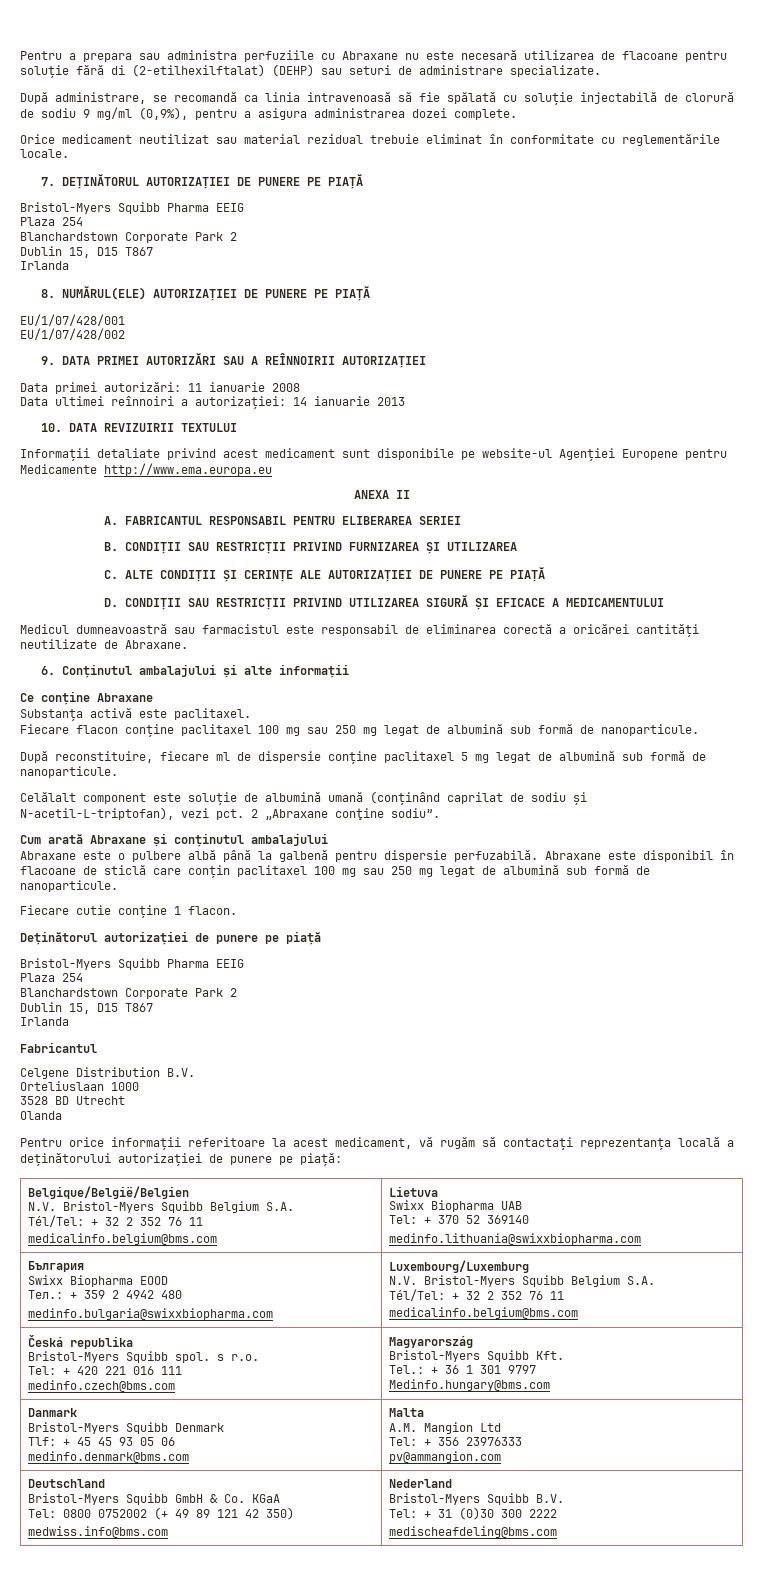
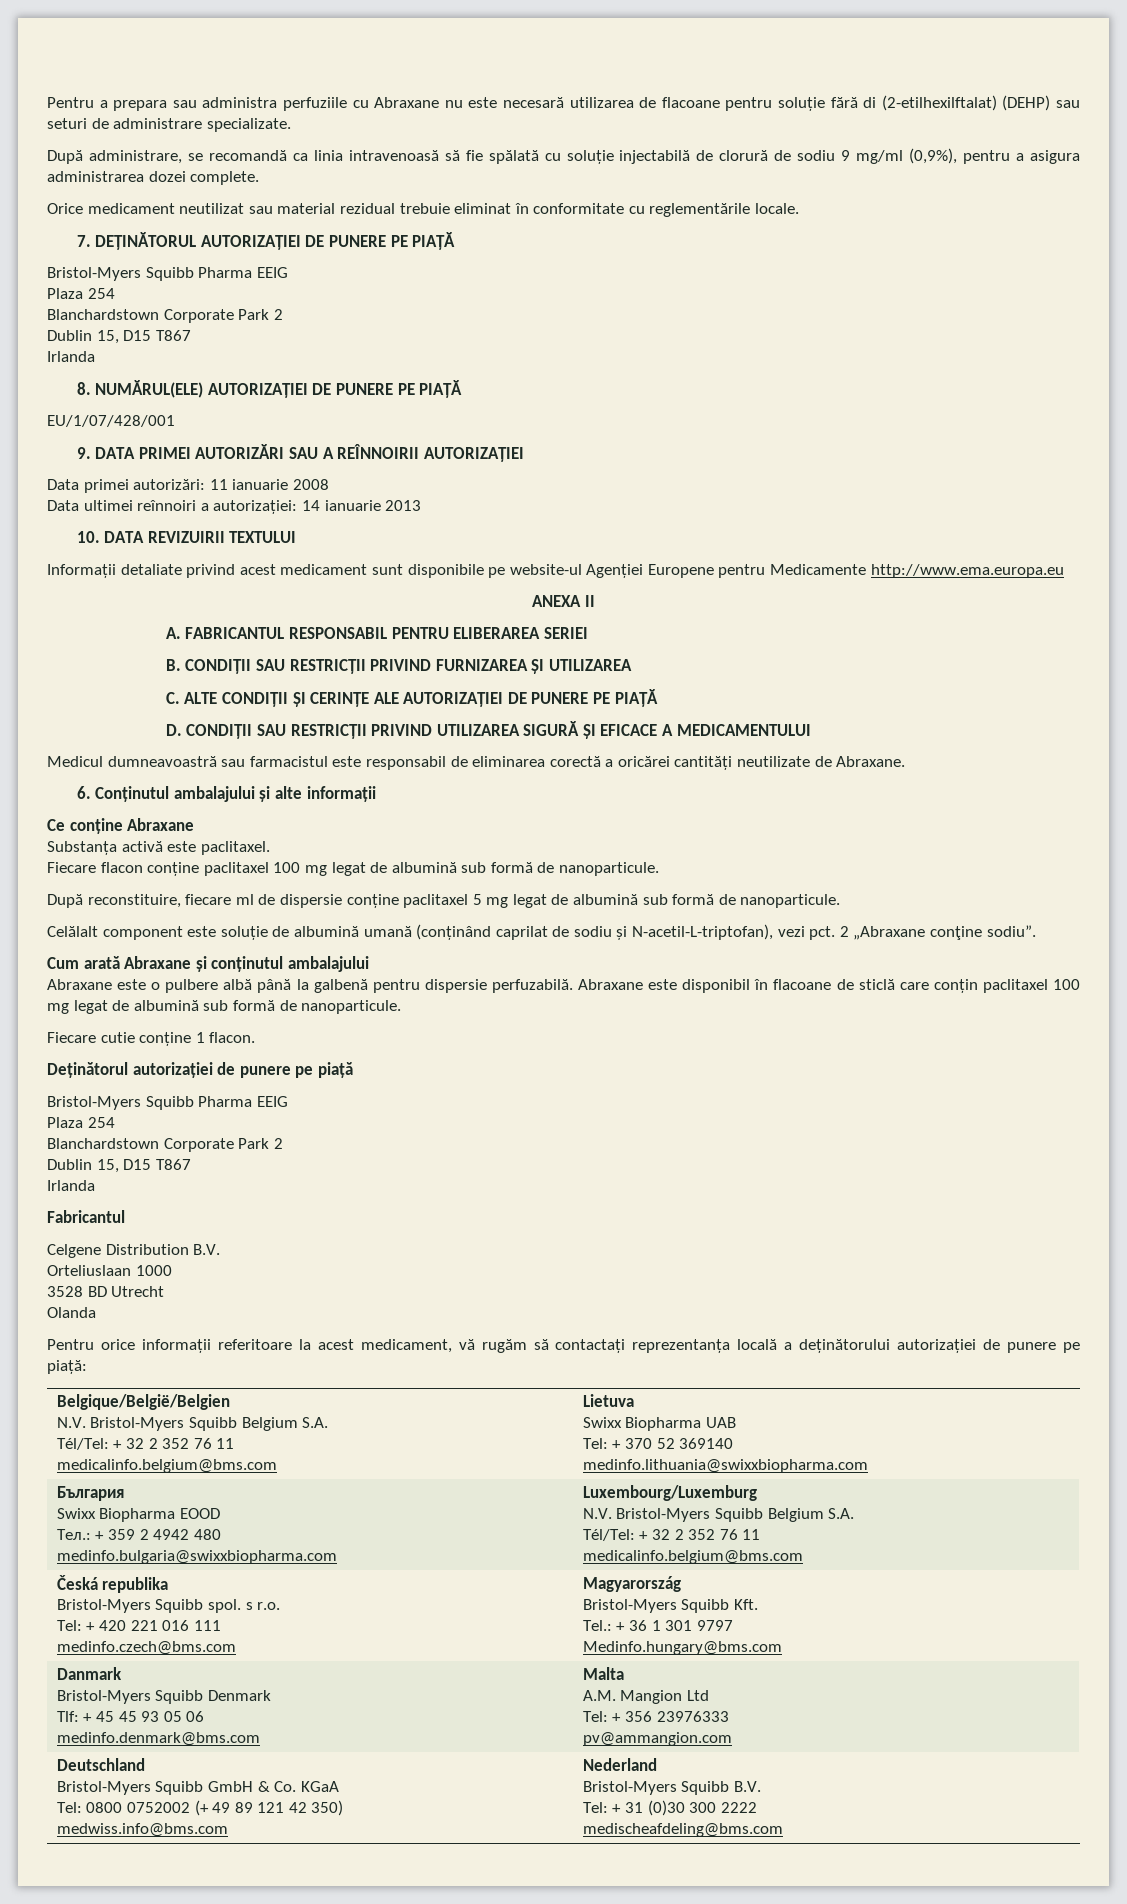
- EU/1/07/428/002
- Fiecare flacon conține paclitaxel 100 mg sau 250 mg legat de albumină sub formă de nanoparticule.
+ Fiecare flacon conține paclitaxel 100 mg legat de albumină sub formă de nanoparticule.
- Abraxane este disponibil în flacoane de sticlă care conțin paclitaxel 100 mg sau 250 mg legat de albumină sub formă de nanoparticule.
+ Abraxane este disponibil în flacoane de sticlă care conțin paclitaxel 100 mg legat de albumină sub formă de nanoparticule.

